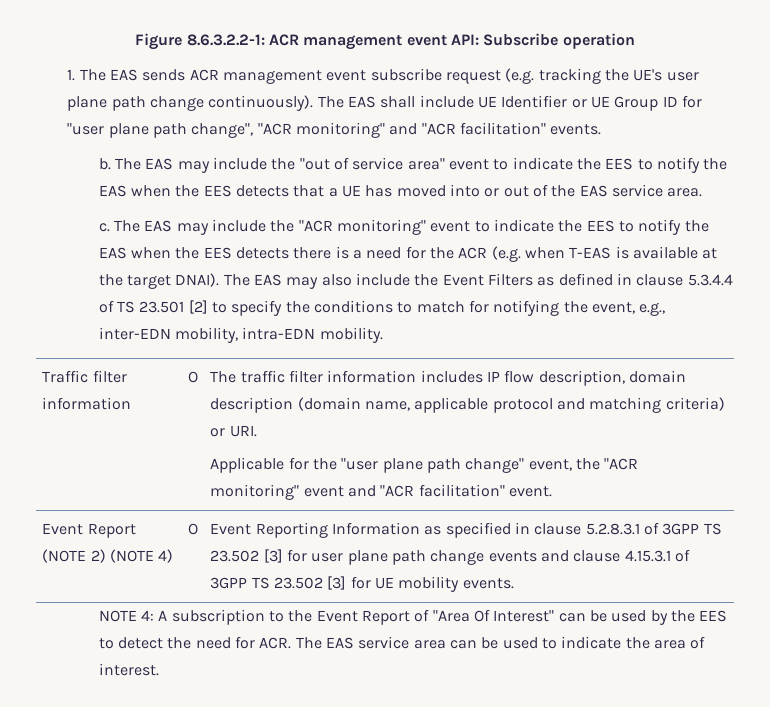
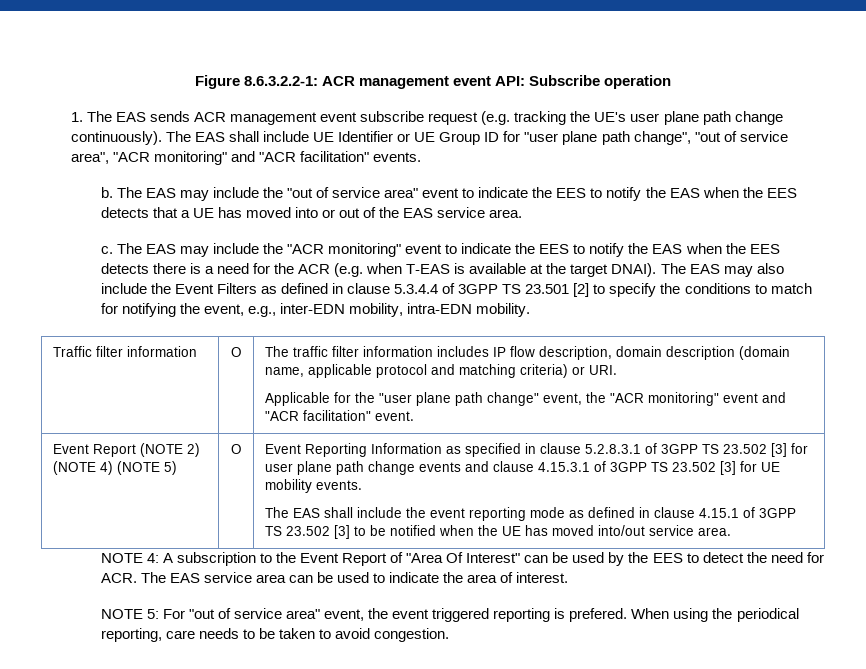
- The EAS shall include UE Identifier or UE Group ID for "user plane path change", "ACR monitoring" and "ACR facilitation" events.
+ The EAS shall include UE Identifier or UE Group ID for "user plane path change", "out of service area", "ACR monitoring" and "ACR facilitation" events.
- The EAS may also include the Event Filters as defined in clause 5.3.4.4 of TS 23.501 [2] to specify the conditions to match for notifying the event, e.g., inter-EDN mobility, intra-EDN mobility.
+ The EAS may also include the Event Filters as defined in clause 5.3.4.4 of 3GPP TS 23.501 [2] to specify the conditions to match for notifying the event, e.g., inter-EDN mobility, intra-EDN mobility.
- Event Report (NOTE 2) (NOTE 4)
+ Event Report (NOTE 2) (NOTE 4) (NOTE 5)
+ The EAS shall include the event reporting mode as defined in clause 4.15.1 of 3GPP TS 23.502 [3] to be notified when the UE has moved into/out service area.
+ NOTE 5: For "out of service area" event, the event triggered reporting is prefered. When using the periodical reporting, care needs to be taken to avoid congestion.

